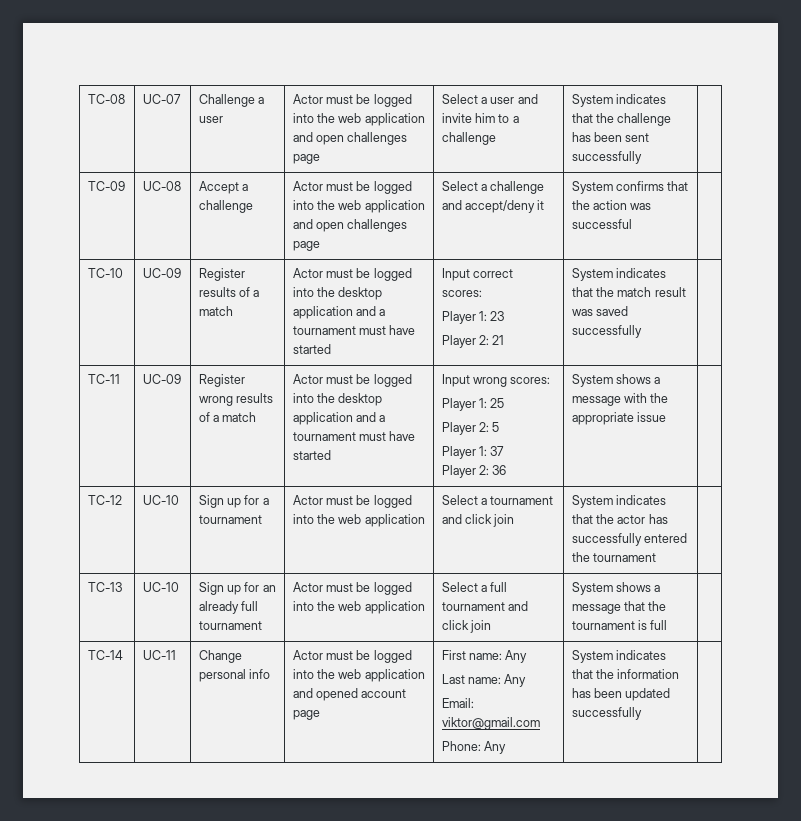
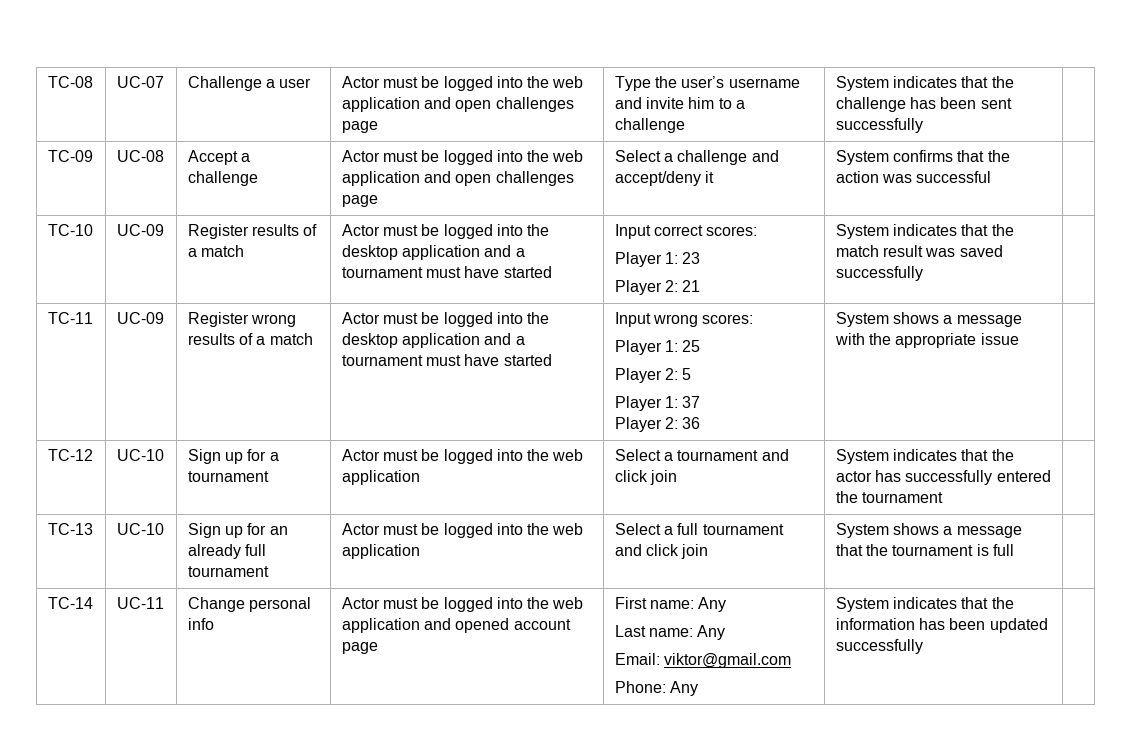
- TC-08 | UC-07 | Challenge a user | Actor must be logged into the web application and open challenges page | Select a user and invite him to a challenge | System indicates that the challenge has been sent successfully |
+ TC-08 | UC-07 | Challenge a user | Actor must be logged into the web application and open challenges page | Type the user’s username and invite him to a challenge | System indicates that the challenge has been sent successfully |

